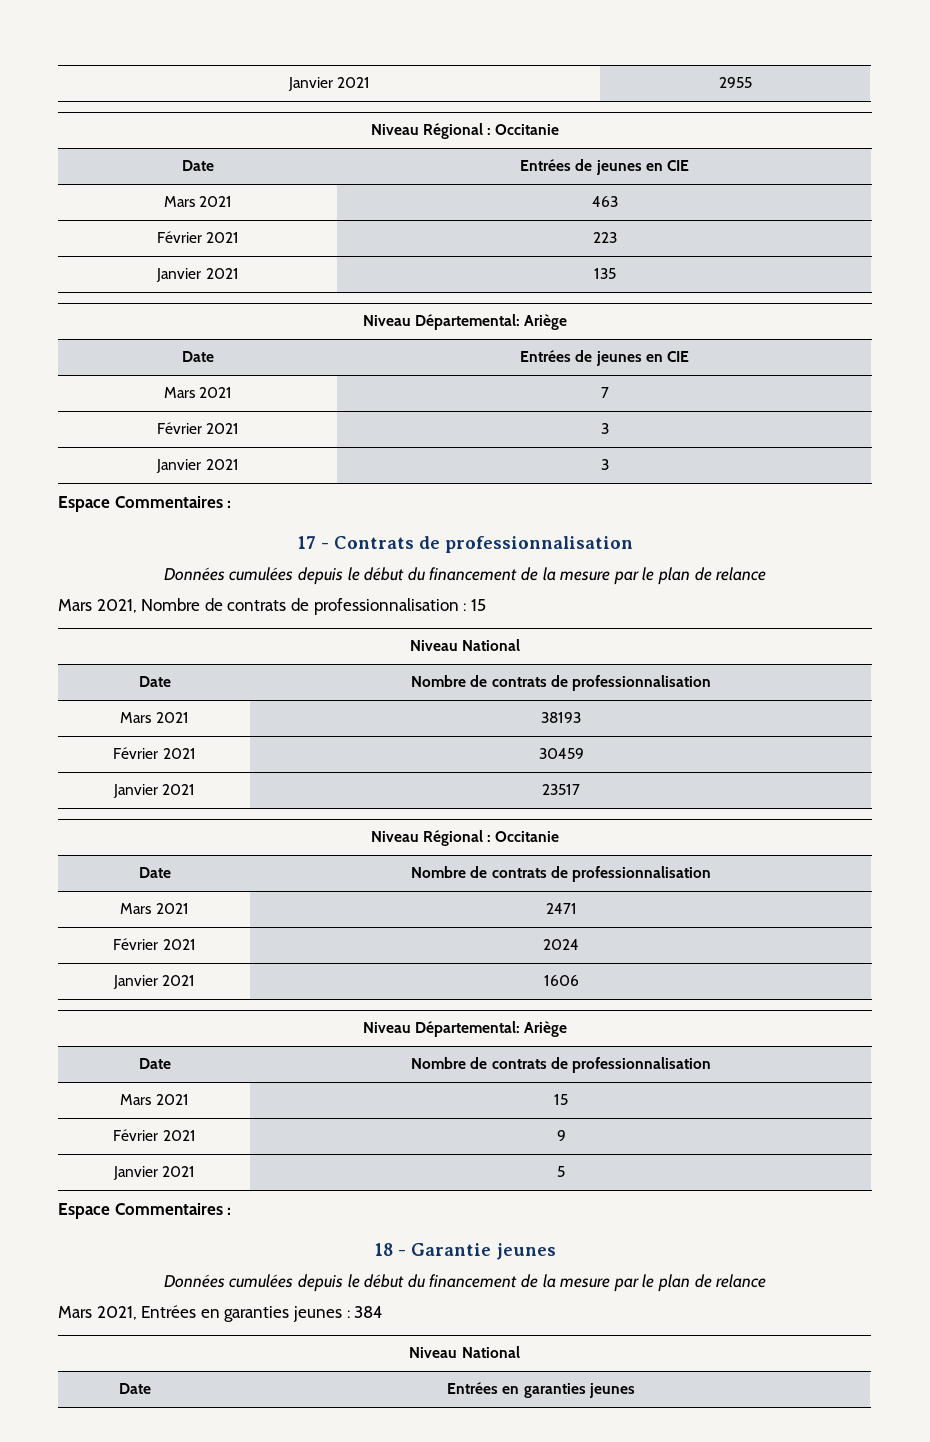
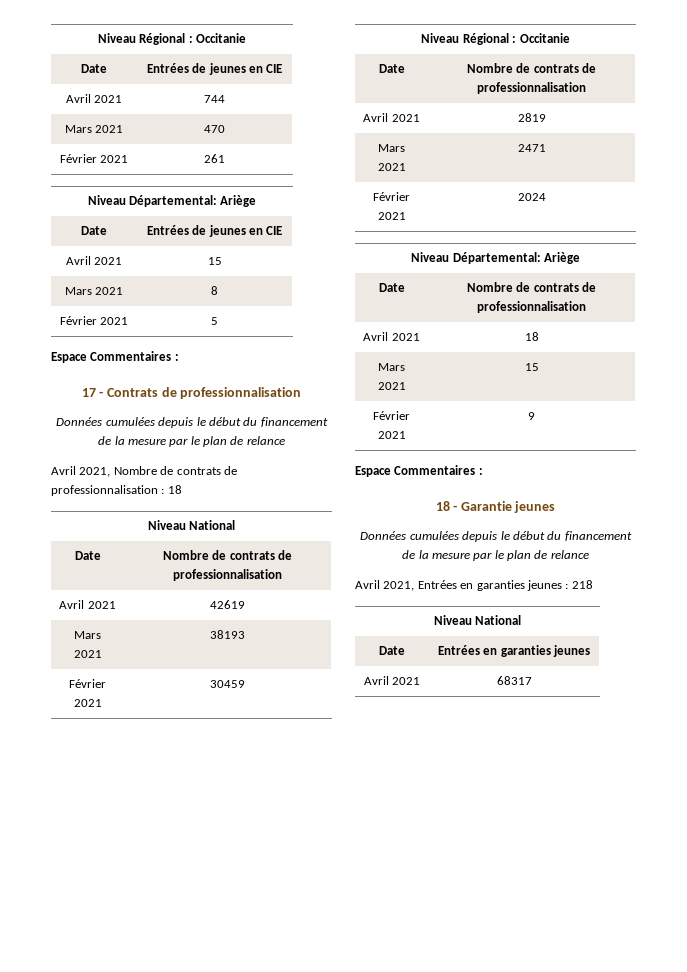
- Janvier 2021 | 2955
- Mars 2021 | 463
- Février 2021 | 223
- Janvier 2021 | 135
+ Avril 2021 | 744
+ Mars 2021 | 470
+ Février 2021 | 261
- Mars 2021 | 7
- Février 2021 | 3
- Janvier 2021 | 3
+ Avril 2021 | 15
+ Mars 2021 | 8
+ Février 2021 | 5
- Mars 2021, Nombre de contrats de professionnalisation : 15
+ Avril 2021, Nombre de contrats de professionnalisation : 18
+ Avril 2021 | 42619
- Janvier 2021 | 23517
+ Avril 2021 | 2819
- Janvier 2021 | 1606
+ Avril 2021 | 18
- Janvier 2021 | 5
- Mars 2021, Entrées en garanties jeunes : 384
+ Avril 2021, Entrées en garanties jeunes : 218
+ Avril 2021 | 68317

